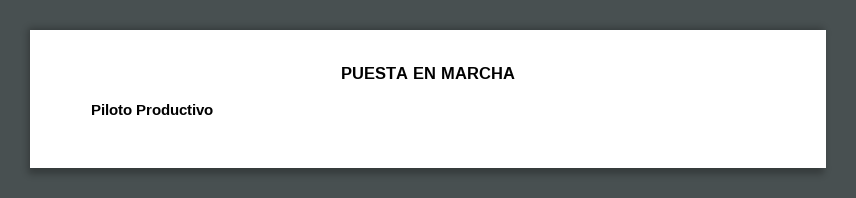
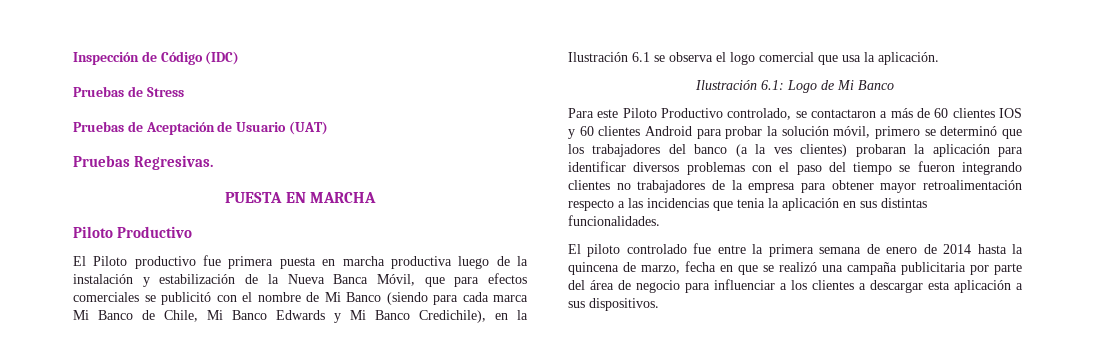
+ Inspección de Código (IDC)
+ Pruebas de Stress
+ Pruebas de Aceptación de Usuario (UAT)
+ Pruebas Regresivas.
+ El Piloto productivo fue primera puesta en marcha productiva luego de la instalación y estabilización de la Nueva Banca Móvil, que para efectos comerciales se publicitó con el nombre de Mi Banco (siendo para cada marca Mi Banco de Chile, Mi Banco Edwards y Mi Banco Credichile), en la Ilustración 6.1 se observa el logo comercial que usa la aplicación.
+ Ilustración 6.1: Logo de Mi Banco
+ Para este Piloto Productivo controlado, se contactaron a más de 60 clientes IOS y 60 clientes Android para probar la solución móvil, primero se determinó que los trabajadores del banco (a la ves clientes) probaran la aplicación para identificar diversos problemas con el paso del tiempo se fueron integrando clientes no trabajadores de la empresa para obtener mayor retroalimentación respecto a las incidencias que tenia la aplicación en sus distintas funcionalidades.
+ El piloto controlado fue entre la primera semana de enero de 2014 hasta la quincena de marzo, fecha en que se realizó una campaña publicitaria por parte del área de negocio para influenciar a los clientes a descargar esta aplicación a sus dispositivos.

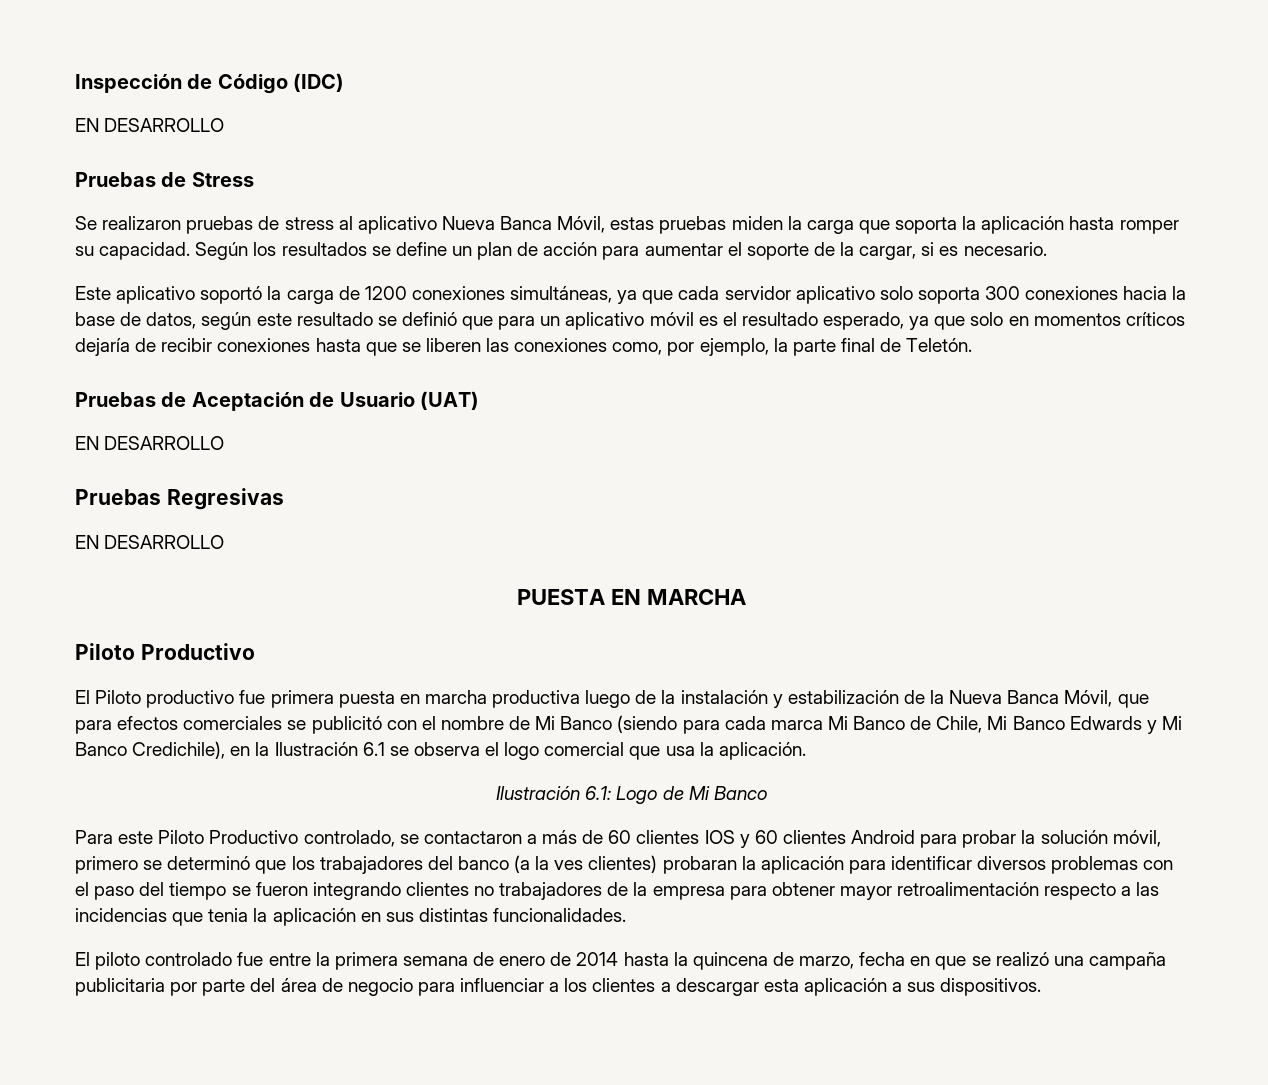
  Inspección de Código (IDC)
+ EN DESARROLLO
+ Se realizaron pruebas de stress al aplicativo Nueva Banca Móvil, estas pruebas miden la carga que soporta la aplicación hasta romper su capacidad. Según los resultados se define un plan de acción para aumentar el soporte de la cargar, si es necesario.
+ Este aplicativo soportó la carga de 1200 conexiones simultáneas, ya que cada servidor aplicativo solo soporta 300 conexiones hacia la base de datos, según este resultado se definió que para un aplicativo móvil es el resultado esperado, ya que solo en momentos críticos dejaría de recibir conexiones hasta que se liberen las conexiones como, por ejemplo, la parte final de Teletón.
  Pruebas de Aceptación de Usuario (UAT)
- Pruebas Regresivas.
+ EN DESARROLLO
+ Pruebas Regresivas
+ EN DESARROLLO

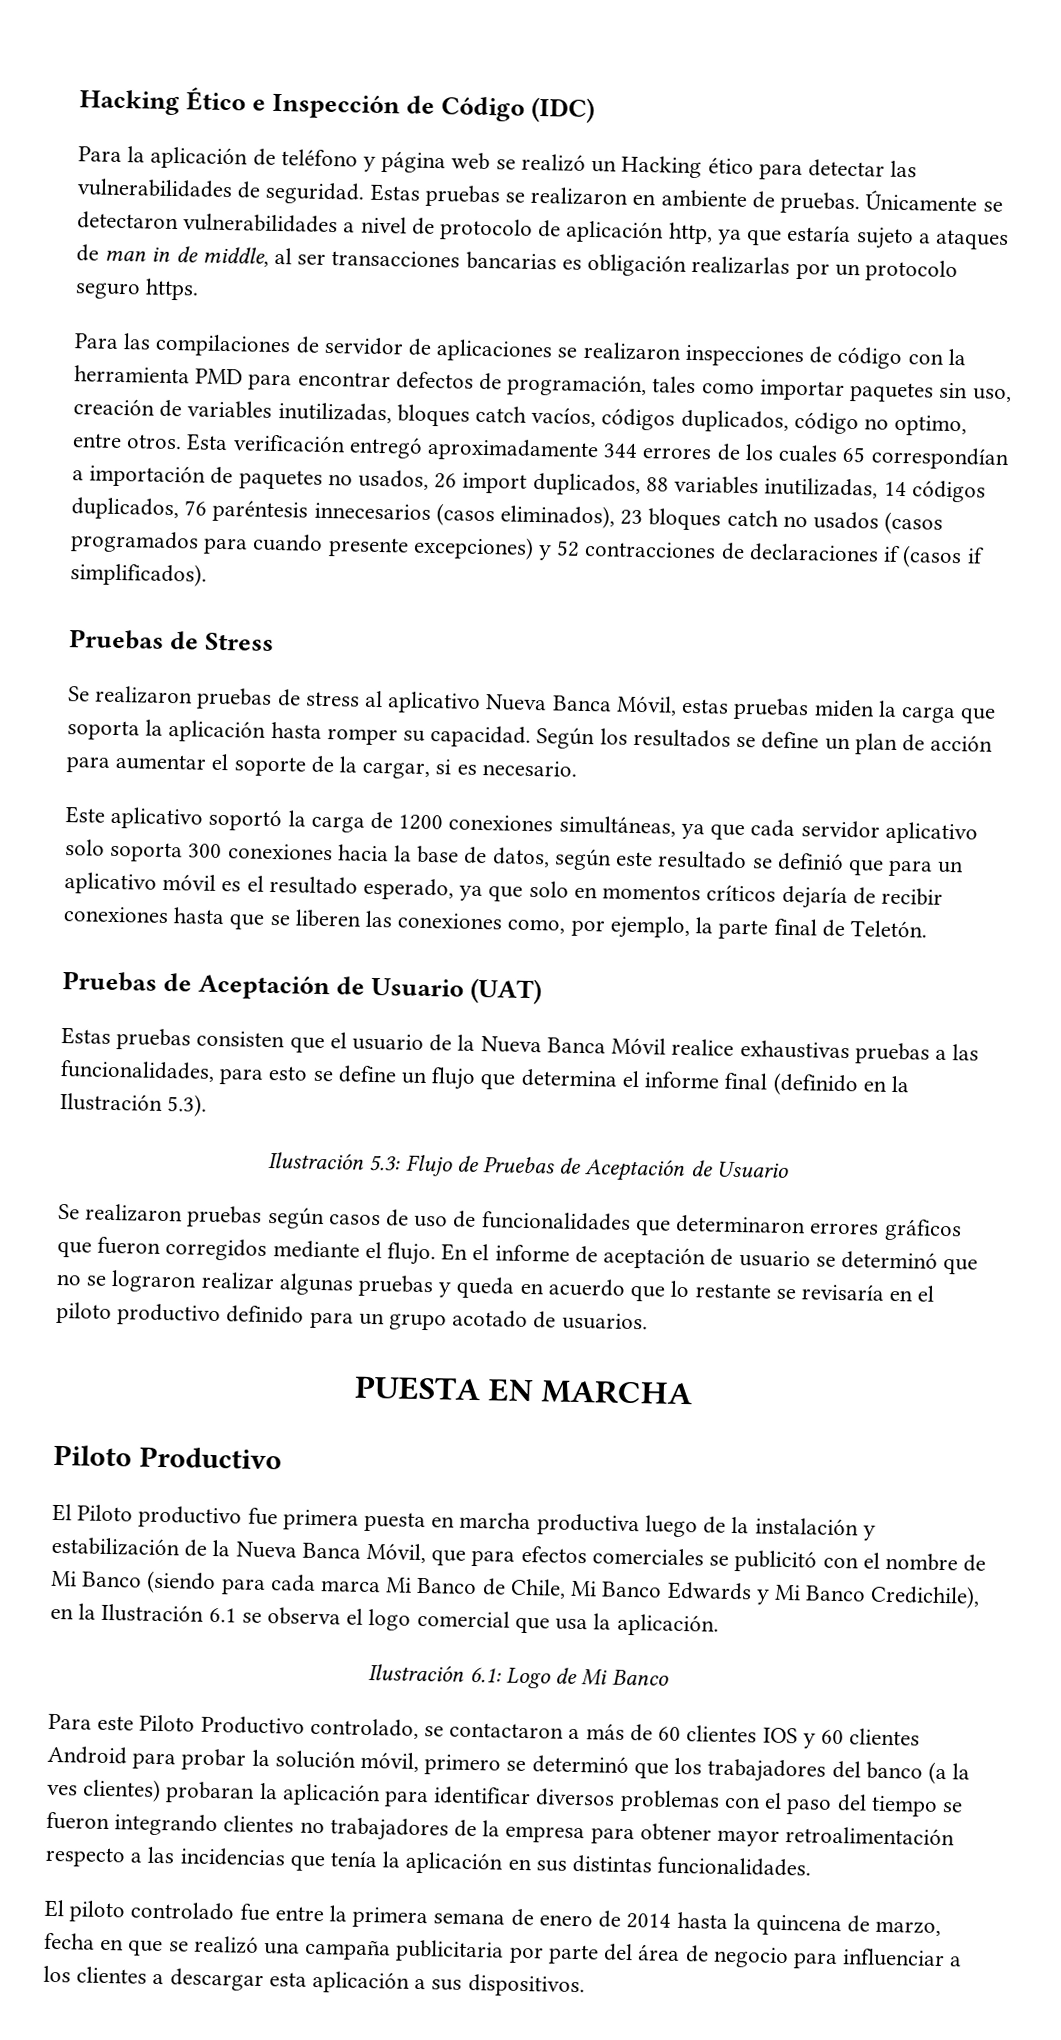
- Inspección de Código (IDC)
- EN DESARROLLO
+ Hacking Ético e Inspección de Código (IDC)
+ Para la aplicación de teléfono y página web se realizó un Hacking ético para detectar las vulnerabilidades de seguridad. Estas pruebas se realizaron en ambiente de pruebas. Únicamente se detectaron vulnerabilidades a nivel de protocolo de aplicación http, ya que estaría sujeto a ataques de man in de middle, al ser transacciones bancarias es obligación realizarlas por un protocolo seguro https.
+ Para las compilaciones de servidor de aplicaciones se realizaron inspecciones de código con la herramienta PMD para encontrar defectos de programación, tales como importar paquetes sin uso, creación de variables inutilizadas, bloques catch vacíos, códigos duplicados, código no optimo, entre otros. Esta verificación entregó aproximadamente 344 errores de los cuales 65 correspondían a importación de paquetes no usados, 26 import duplicados, 88 variables inutilizadas, 14 códigos duplicados, 76 paréntesis innecesarios (casos eliminados), 23 bloques catch no usados (casos programados para cuando presente excepciones) y 52 contracciones de declaraciones if (casos if simplificados).
  Pruebas de Aceptación de Usuario (UAT)
- EN DESARROLLO
- Pruebas Regresivas
- EN DESARROLLO
+ Estas pruebas consisten que el usuario de la Nueva Banca Móvil realice exhaustivas pruebas a las funcionalidades, para esto se define un flujo que determina el informe final (definido en la Ilustración 5.3).
+ Ilustración 5.3: Flujo de Pruebas de Aceptación de Usuario
+ Se realizaron pruebas según casos de uso de funcionalidades que determinaron errores gráficos que fueron corregidos mediante el flujo. En el informe de aceptación de usuario se determinó que no se lograron realizar algunas pruebas y queda en acuerdo que lo restante se revisaría en el piloto productivo definido para un grupo acotado de usuarios.
- Para este Piloto Productivo controlado, se contactaron a más de 60 clientes IOS y 60 clientes Android para probar la solución móvil, primero se determinó que los trabajadores del banco (a la ves clientes) probaran la aplicación para identificar diversos problemas con el paso del tiempo se fueron integrando clientes no trabajadores de la empresa para obtener mayor retroalimentación respecto a las incidencias que tenia la aplicación en sus distintas funcionalidades.
+ Para este Piloto Productivo controlado, se contactaron a más de 60 clientes IOS y 60 clientes Android para probar la solución móvil, primero se determinó que los trabajadores del banco (a la ves clientes) probaran la aplicación para identificar diversos problemas con el paso del tiempo se fueron integrando clientes no trabajadores de la empresa para obtener mayor retroalimentación respecto a las incidencias que tenía la aplicación en sus distintas funcionalidades.

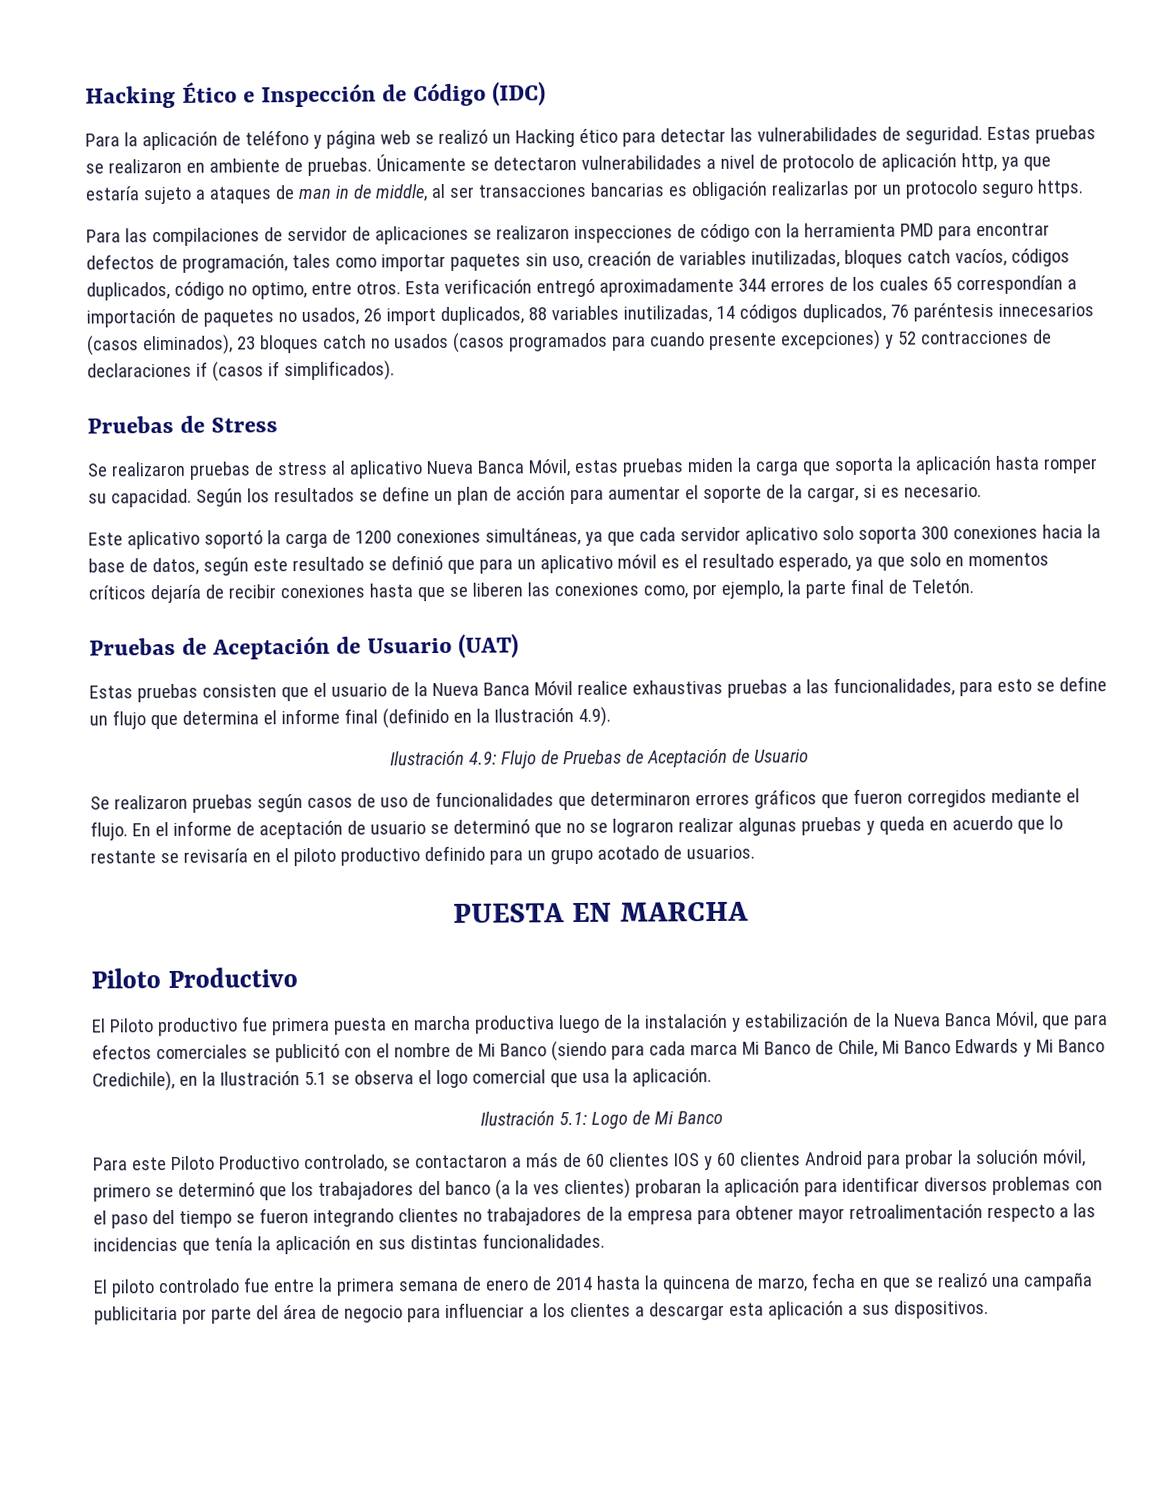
- Estas pruebas consisten que el usuario de la Nueva Banca Móvil realice exhaustivas pruebas a las funcionalidades, para esto se define un flujo que determina el informe final (definido en la Ilustración 5.3).
- Ilustración 5.3: Flujo de Pruebas de Aceptación de Usuario
+ Estas pruebas consisten que el usuario de la Nueva Banca Móvil realice exhaustivas pruebas a las funcionalidades, para esto se define un flujo que determina el informe final (definido en la Ilustración 4.9).
+ Ilustración 4.9: Flujo de Pruebas de Aceptación de Usuario
- El Piloto productivo fue primera puesta en marcha productiva luego de la instalación y estabilización de la Nueva Banca Móvil, que para efectos comerciales se publicitó con el nombre de Mi Banco (siendo para cada marca Mi Banco de Chile, Mi Banco Edwards y Mi Banco Credichile), en la Ilustración 6.1 se observa el logo comercial que usa la aplicación.
+ El Piloto productivo fue primera puesta en marcha productiva luego de la instalación y estabilización de la Nueva Banca Móvil, que para efectos comerciales se publicitó con el nombre de Mi Banco (siendo para cada marca Mi Banco de Chile, Mi Banco Edwards y Mi Banco Credichile), en la Ilustración 5.1 se observa el logo comercial que usa la aplicación.
- Ilustración 6.1: Logo de Mi Banco
+ Ilustración 5.1: Logo de Mi Banco

